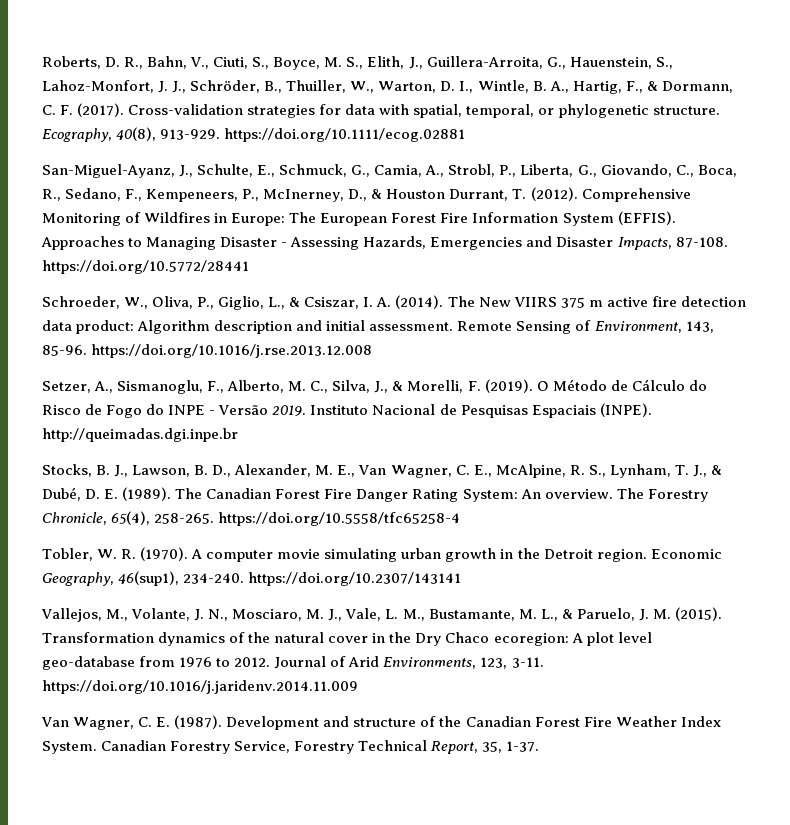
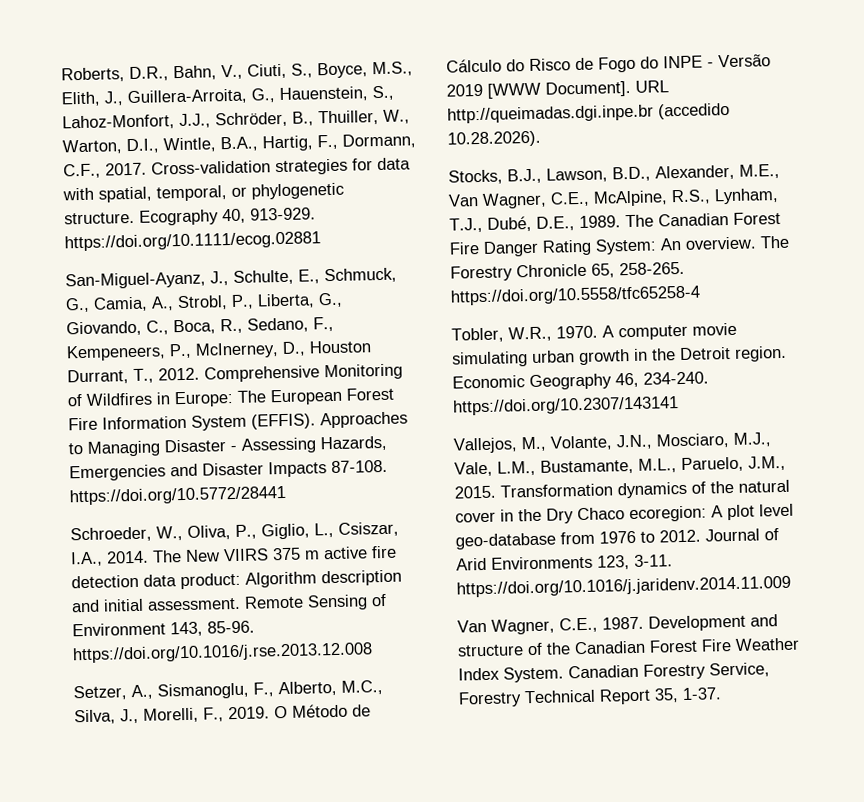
- Roberts, D. R., Bahn, V., Ciuti, S., Boyce, M. S., Elith, J., Guillera-Arroita, G., Hauenstein, S., Lahoz-Monfort, J. J., Schröder, B., Thuiller, W., Warton, D. I., Wintle, B. A., Hartig, F., & Dormann, C. F. (2017).
+ Roberts, D.R., Bahn, V., Ciuti, S., Boyce, M.S., Elith, J., Guillera-Arroita, G., Hauenstein, S., Lahoz-Monfort, J.J., Schröder, B., Thuiller, W., Warton, D.I., Wintle, B.A., Hartig, F., Dormann, C.F., 2017.
- Ecography, 40(8), 913-929. https://doi.org/10.1111/ecog.02881
+ Ecography 40, 913-929. https://doi.org/10.1111/ecog.02881
- San-Miguel-Ayanz, J., Schulte, E., Schmuck, G., Camia, A., Strobl, P., Liberta, G., Giovando, C., Boca, R., Sedano, F., Kempeneers, P., McInerney, D., & Houston Durrant, T. (2012).
+ San-Miguel-Ayanz, J., Schulte, E., Schmuck, G., Camia, A., Strobl, P., Liberta, G., Giovando, C., Boca, R., Sedano, F., Kempeneers, P., McInerney, D., Houston Durrant, T., 2012.
- Approaches to Managing Disaster - Assessing Hazards, Emergencies and Disaster Impacts, 87-108. https://doi.org/10.5772/28441
+ Approaches to Managing Disaster - Assessing Hazards, Emergencies and Disaster Impacts 87-108. https://doi.org/10.5772/28441
- Schroeder, W., Oliva, P., Giglio, L., & Csiszar, I. A. (2014).
+ Schroeder, W., Oliva, P., Giglio, L., Csiszar, I.A., 2014.
- Remote Sensing of Environment, 143, 85-96. https://doi.org/10.1016/j.rse.2013.12.008
+ Remote Sensing of Environment 143, 85-96. https://doi.org/10.1016/j.rse.2013.12.008
- Setzer, A., Sismanoglu, F., Alberto, M. C., Silva, J., & Morelli, F. (2019).
+ Setzer, A., Sismanoglu, F., Alberto, M.C., Silva, J., Morelli, F., 2019.
- O Método de Cálculo do Risco de Fogo do INPE - Versão 2019. Instituto Nacional de Pesquisas Espaciais (INPE). http://queimadas.dgi.inpe.br
+ O Método de Cálculo do Risco de Fogo do INPE - Versão 2019 [WWW Document]. URL http://queimadas.dgi.inpe.br (accedido 10.28.2026).
- Stocks, B. J., Lawson, B. D., Alexander, M. E., Van Wagner, C. E., McAlpine, R. S., Lynham, T. J., & Dubé, D. E. (1989).
+ Stocks, B.J., Lawson, B.D., Alexander, M.E., Van Wagner, C.E., McAlpine, R.S., Lynham, T.J., Dubé, D.E., 1989.
- The Forestry Chronicle, 65(4), 258-265. https://doi.org/10.5558/tfc65258-4
+ The Forestry Chronicle 65, 258-265. https://doi.org/10.5558/tfc65258-4
- Tobler, W. R. (1970).
+ Tobler, W.R., 1970.
- Economic Geography, 46(sup1), 234-240. https://doi.org/10.2307/143141
+ Economic Geography 46, 234-240. https://doi.org/10.2307/143141
- Vallejos, M., Volante, J. N., Mosciaro, M. J., Vale, L. M., Bustamante, M. L., & Paruelo, J. M. (2015).
+ Vallejos, M., Volante, J.N., Mosciaro, M.J., Vale, L.M., Bustamante, M.L., Paruelo, J.M., 2015.
- Journal of Arid Environments, 123, 3-11. https://doi.org/10.1016/j.jaridenv.2014.11.009
+ Journal of Arid Environments 123, 3-11. https://doi.org/10.1016/j.jaridenv.2014.11.009
- Van Wagner, C. E. (1987).
+ Van Wagner, C.E., 1987.
- Canadian Forestry Service, Forestry Technical Report, 35, 1-37.
+ Canadian Forestry Service, Forestry Technical Report 35, 1-37.

